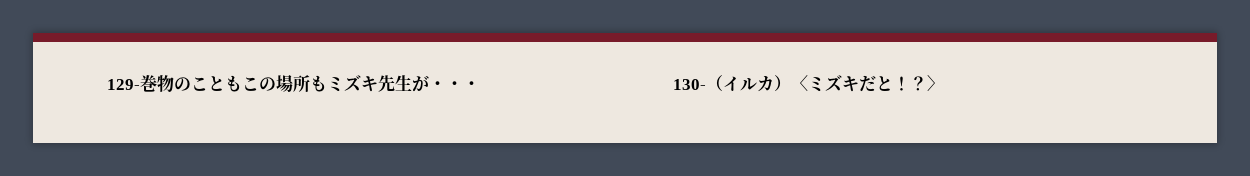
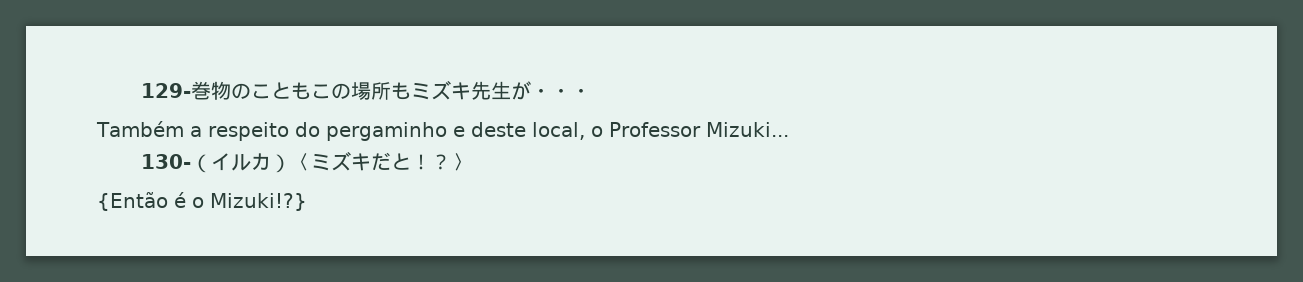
+ Também a respeito do pergaminho e deste local, o Professor Mizuki...
+ {Então é o Mizuki!?}

